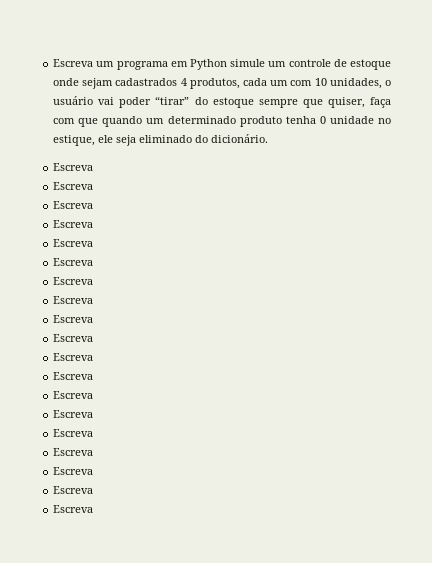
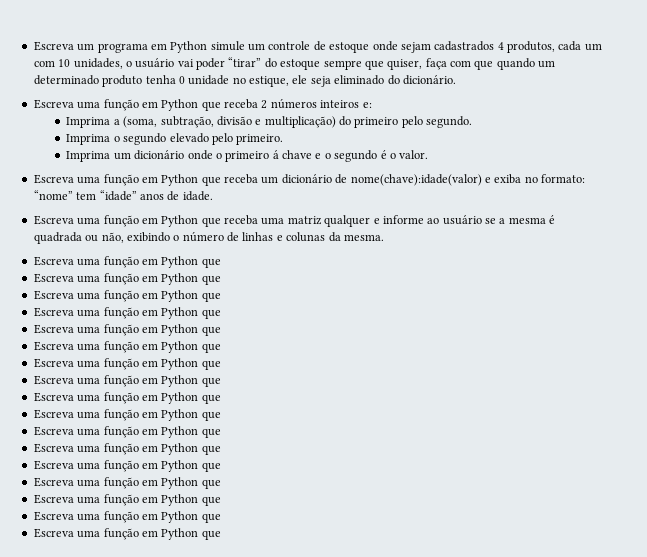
  Escreva um programa em Python simule um controle de estoque onde sejam cadastrados 4 produtos, cada um com 10 unidades, o usuário vai poder “tirar” do estoque sempre que quiser, faça com que quando um determinado produto tenha 0 unidade no estique, ele seja eliminado do dicionário.
- Escreva
- Escreva
- Escreva
- Escreva
- Escreva
- Escreva
- Escreva
- Escreva
- Escreva
- Escreva
- Escreva
- Escreva
- Escreva
- Escreva
- Escreva
- Escreva
- Escreva
- Escreva
- Escreva
+ Escreva uma função em Python que receba 2 números inteiros e:
+ Imprima a (soma, subtração, divisão e multiplicação) do primeiro pelo segundo.
+ Imprima o segundo elevado pelo primeiro.
+ Imprima um dicionário onde o primeiro á chave e o segundo é o valor.
+ Escreva uma função em Python que receba um dicionário de nome(chave):idade(valor) e exiba no formato: “nome” tem “idade” anos de idade.
+ Escreva uma função em Python que receba uma matriz qualquer e informe ao usuário se a mesma é quadrada ou não, exibindo o número de linhas e colunas da mesma.
+ Escreva uma função em Python que
+ Escreva uma função em Python que
+ Escreva uma função em Python que
+ Escreva uma função em Python que
+ Escreva uma função em Python que
+ Escreva uma função em Python que
+ Escreva uma função em Python que
+ Escreva uma função em Python que
+ Escreva uma função em Python que
+ Escreva uma função em Python que
+ Escreva uma função em Python que
+ Escreva uma função em Python que
+ Escreva uma função em Python que
+ Escreva uma função em Python que
+ Escreva uma função em Python que
+ Escreva uma função em Python que
+ Escreva uma função em Python que

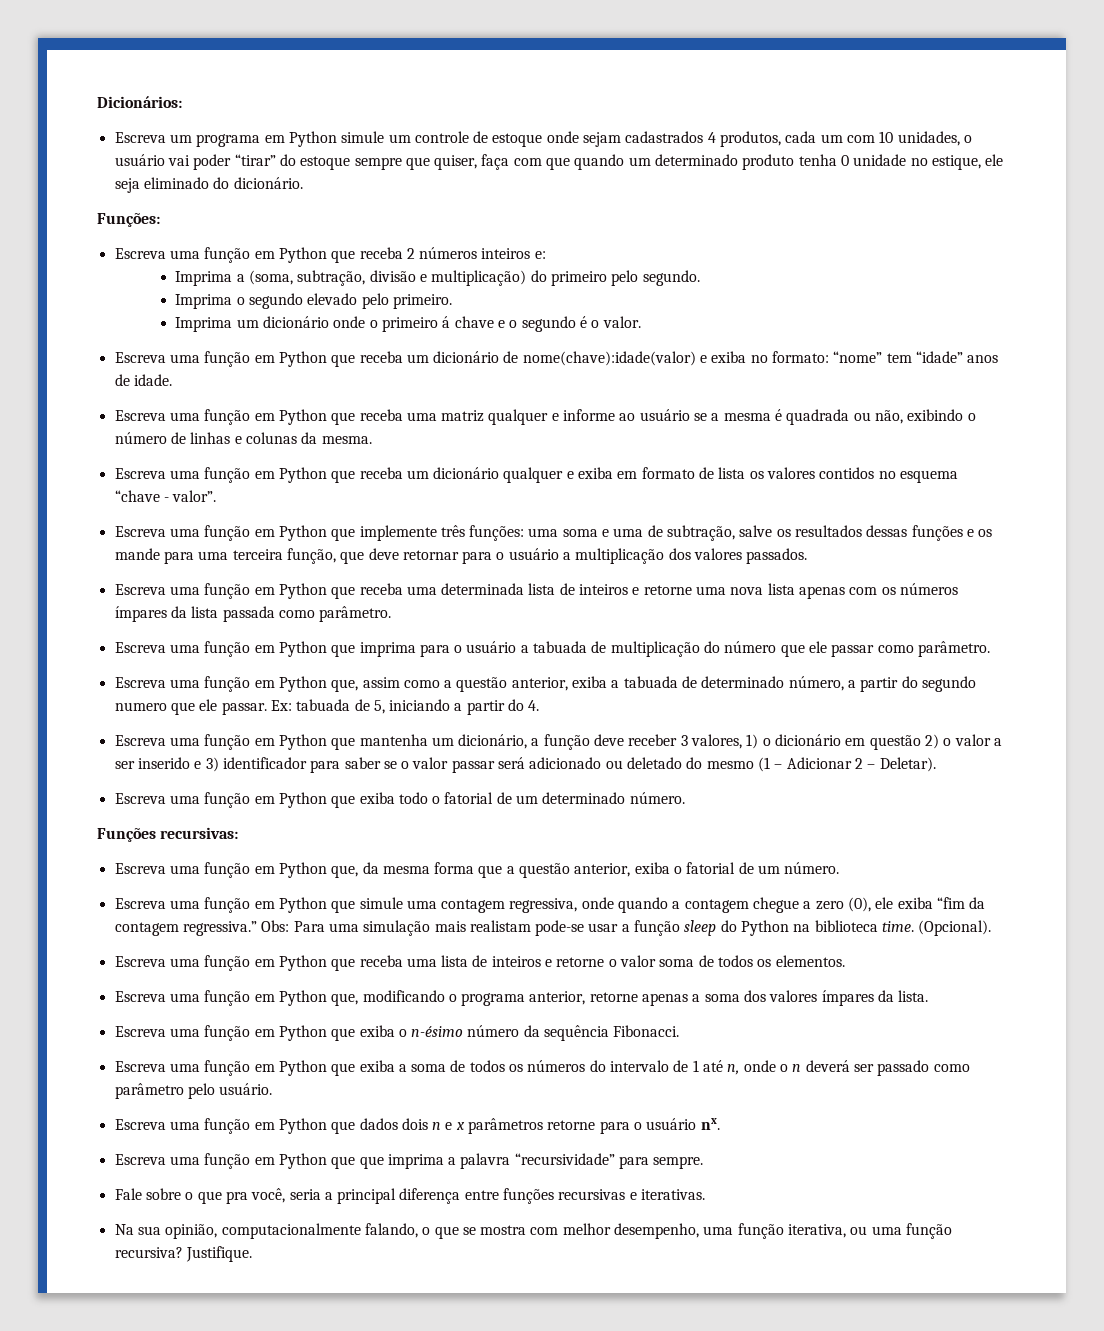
+ Dicionários:
+ Funções:
  Escreva uma função em Python que receba uma matriz qualquer e informe ao usuário se a mesma é quadrada ou não, exibindo o número de linhas e colunas da mesma.
- Escreva uma função em Python que
- Escreva uma função em Python que
- Escreva uma função em Python que
- Escreva uma função em Python que
- Escreva uma função em Python que
- Escreva uma função em Python que
- Escreva uma função em Python que
- Escreva uma função em Python que
- Escreva uma função em Python que
- Escreva uma função em Python que
- Escreva uma função em Python que
- Escreva uma função em Python que
- Escreva uma função em Python que
- Escreva uma função em Python que
- Escreva uma função em Python que
- Escreva uma função em Python que
- Escreva uma função em Python que
+ Escreva uma função em Python que receba um dicionário qualquer e exiba em formato de lista os valores contidos no esquema “chave - valor”.
+ Escreva uma função em Python que implemente três funções: uma soma e uma de subtração, salve os resultados dessas funções e os mande para uma terceira função, que deve retornar para o usuário a multiplicação dos valores passados.
+ Escreva uma função em Python que receba uma determinada lista de inteiros e retorne uma nova lista apenas com os números ímpares da lista passada como parâmetro.
+ Escreva uma função em Python que imprima para o usuário a tabuada de multiplicação do número que ele passar como parâmetro.
+ Escreva uma função em Python que, assim como a questão anterior, exiba a tabuada de determinado número, a partir do segundo numero que ele passar. Ex: tabuada de 5, iniciando a partir do 4.
+ Escreva uma função em Python que mantenha um dicionário, a função deve receber 3 valores, 1) o dicionário em questão 2) o valor a ser inserido e 3) identificador para saber se o valor passar será adicionado ou deletado do mesmo (1 – Adicionar 2 – Deletar).
+ Escreva uma função em Python que exiba todo o fatorial de um determinado número.
+ Funções recursivas:
+ Escreva uma função em Python que, da mesma forma que a questão anterior, exiba o fatorial de um número.
+ Escreva uma função em Python que simule uma contagem regressiva, onde quando a contagem chegue a zero (0), ele exiba “fim da contagem regressiva.” Obs: Para uma simulação mais realistam pode-se usar a função sleep do Python na biblioteca time. (Opcional).
+ Escreva uma função em Python que receba uma lista de inteiros e retorne o valor soma de todos os elementos.
+ Escreva uma função em Python que, modificando o programa anterior, retorne apenas a soma dos valores ímpares da lista.
+ Escreva uma função em Python que exiba o n-ésimo número da sequência Fibonacci.
+ Escreva uma função em Python que exiba a soma de todos os números do intervalo de 1 até n, onde o n deverá ser passado como parâmetro pelo usuário.
+ Escreva uma função em Python que dados dois n e x parâmetros retorne para o usuário nx.
+ Escreva uma função em Python que que imprima a palavra “recursividade” para sempre.
+ Fale sobre o que pra você, seria a principal diferença entre funções recursivas e iterativas.
+ Na sua opinião, computacionalmente falando, o que se mostra com melhor desempenho, uma função iterativa, ou uma função recursiva? Justifique.

